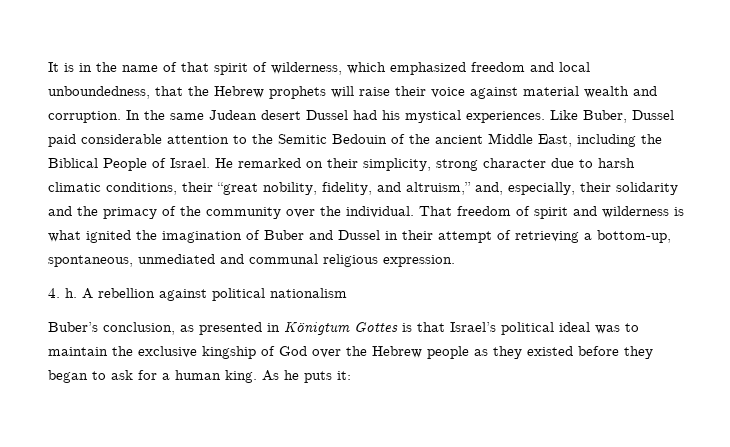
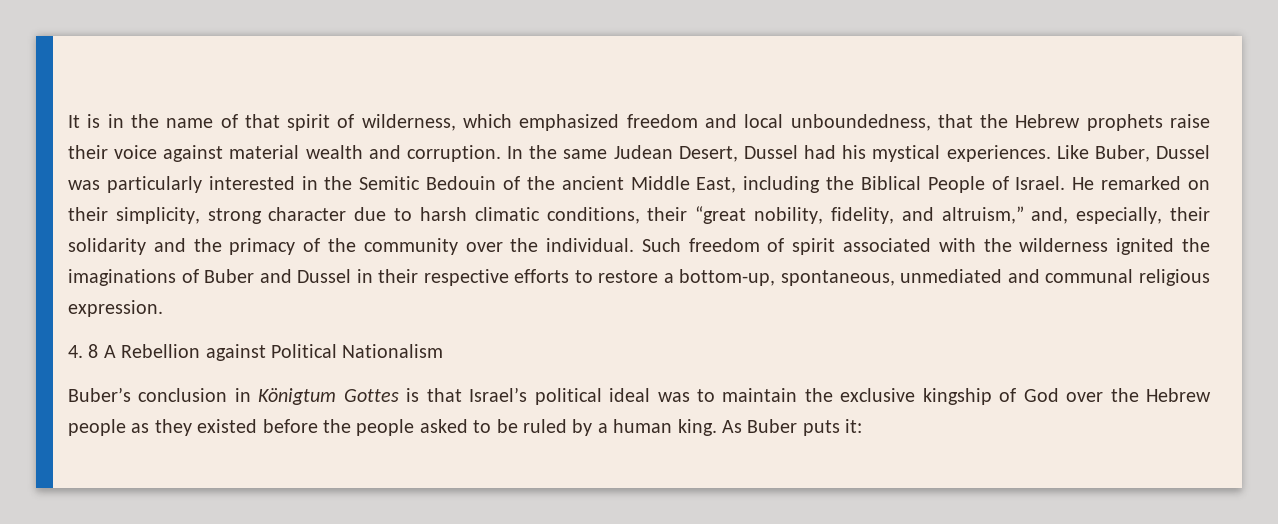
- It is in the name of that spirit of wilderness, which emphasized freedom and local unboundedness, that the Hebrew prophets will raise their voice against material wealth and corruption.
+ It is in the name of that spirit of wilderness, which emphasized freedom and local unboundedness, that the Hebrew prophets raise their voice against material wealth and corruption.
- In the same Judean desert Dussel had his mystical experiences.
+ In the same Judean Desert, Dussel had his mystical experiences.
- Like Buber, Dussel paid considerable attention to the Semitic Bedouin of the ancient Middle East, including the Biblical People of Israel.
+ Like Buber, Dussel was particularly interested in the Semitic Bedouin of the ancient Middle East, including the Biblical People of Israel.
- That freedom of spirit and wilderness is what ignited the imagination of Buber and Dussel in their attempt of retrieving a bottom-up, spontaneous, unmediated and communal religious expression.
+ Such freedom of spirit associated with the wilderness ignited the imaginations of Buber and Dussel in their respective efforts to restore a bottom-up, spontaneous, unmediated and communal religious expression.
- 4. h. A rebellion against political nationalism
- Buber’s conclusion, as presented in Königtum Gottes is that Israel’s political ideal was to maintain the exclusive kingship of God over the Hebrew people as they existed before they began to ask for a human king.
+ 4. 8 A Rebellion against Political Nationalism
+ Buber’s conclusion in Königtum Gottes is that Israel’s political ideal was to maintain the exclusive kingship of God over the Hebrew people as they existed before the people asked to be ruled by a human king.
- As he puts it:
+ As Buber puts it:

